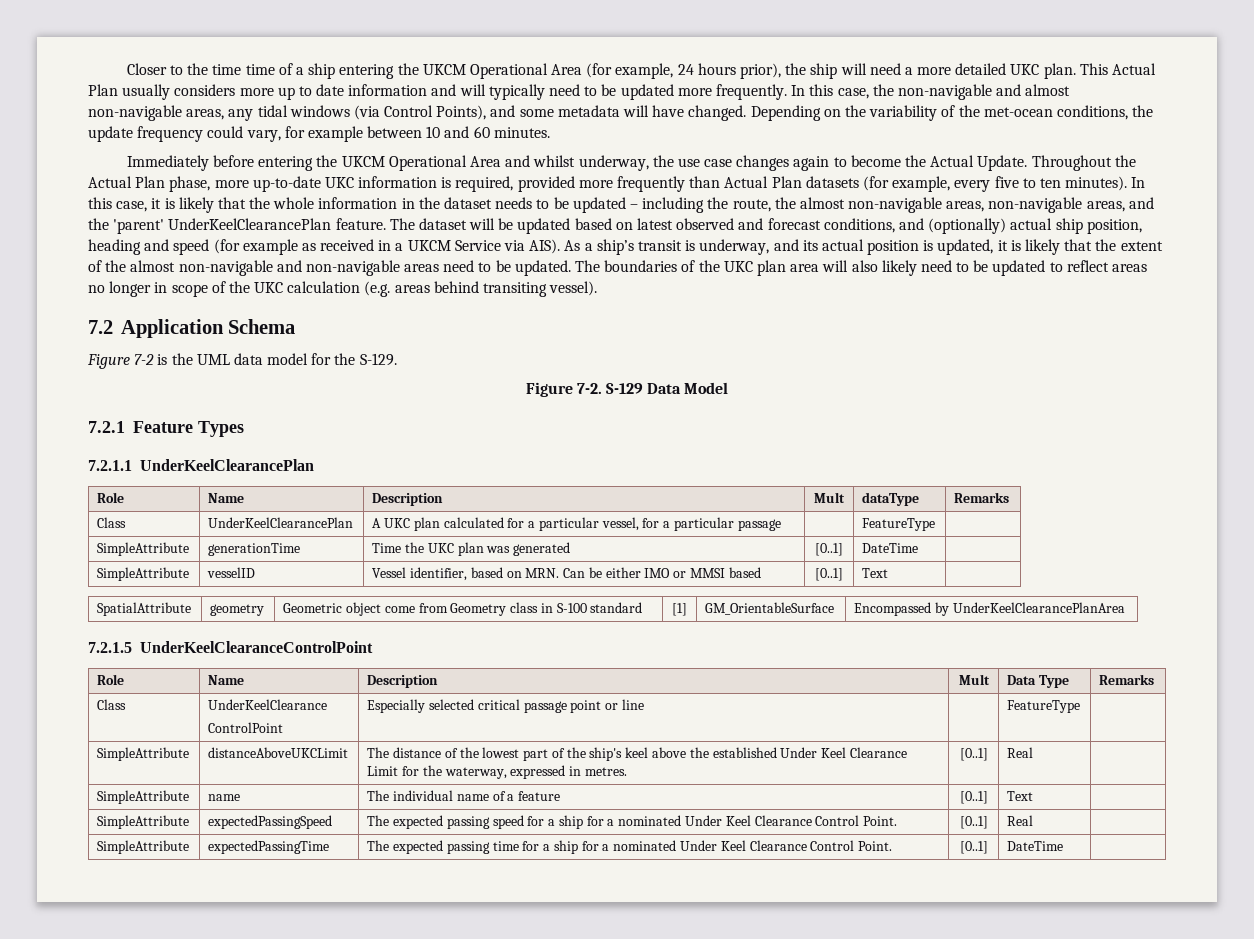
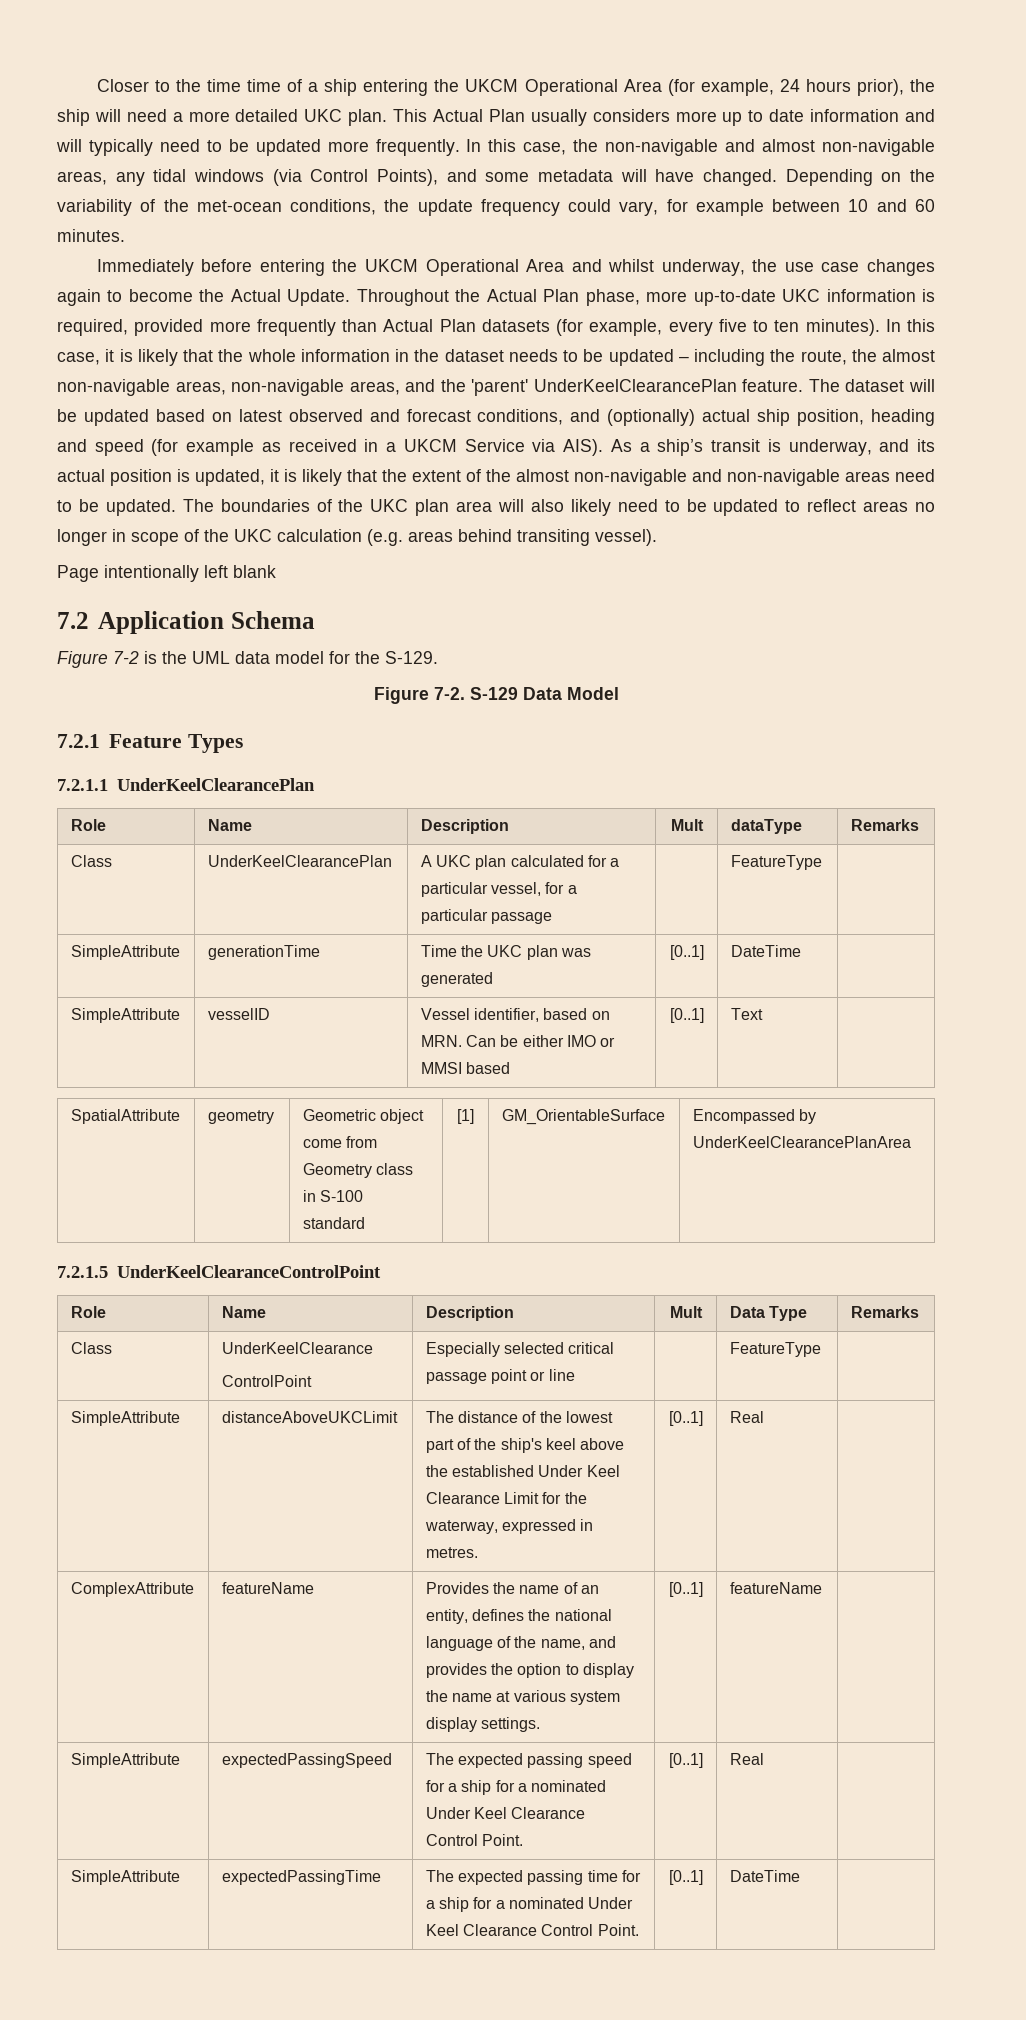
+ Page intentionally left blank
- SimpleAttribute | name | The individual name of a feature | [0..1] | Text |
+ ComplexAttribute | featureName | Provides the name of an entity, defines the national language of the name, and provides the option to display the name at various system display settings. | [0..1] | featureName |

